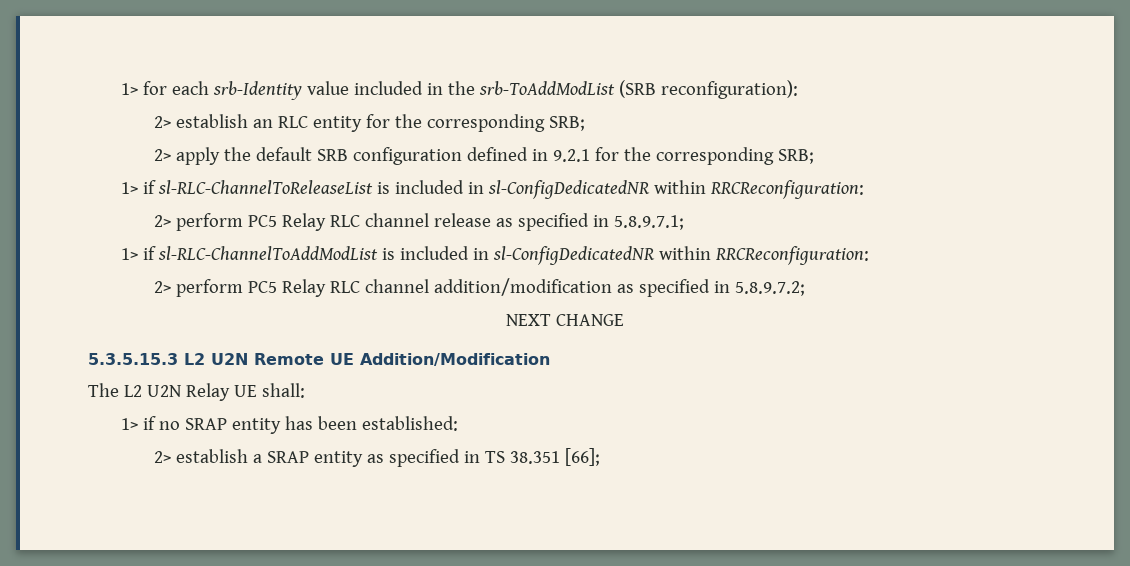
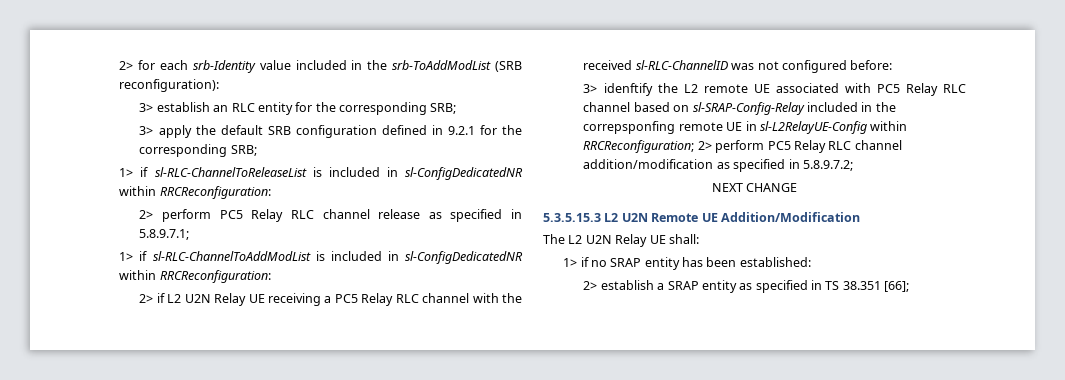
- 1> for each srb-Identity value included in the srb-ToAddModList (SRB reconfiguration):
+ 2> for each srb-Identity value included in the srb-ToAddModList (SRB reconfiguration):
- 2> establish an RLC entity for the corresponding SRB;
+ 3> establish an RLC entity for the corresponding SRB;
- 2> apply the default SRB configuration defined in 9.2.1 for the corresponding SRB;
+ 3> apply the default SRB configuration defined in 9.2.1 for the corresponding SRB;
- 2> perform PC5 Relay RLC channel addition/modification as specified in 5.8.9.7.2;
+ 2> if L2 U2N Relay UE receiving a PC5 Relay RLC channel with the received sl-RLC-ChannelID was not configured before:
+ 3> idenftify the L2 remote UE associated with PC5 Relay RLC channel based on sl-SRAP-Config-Relay included in the correpsponfing remote UE in sl-L2RelayUE-Config within RRCReconfiguration; 2> perform PC5 Relay RLC channel addition/modification as specified in 5.8.9.7.2;

